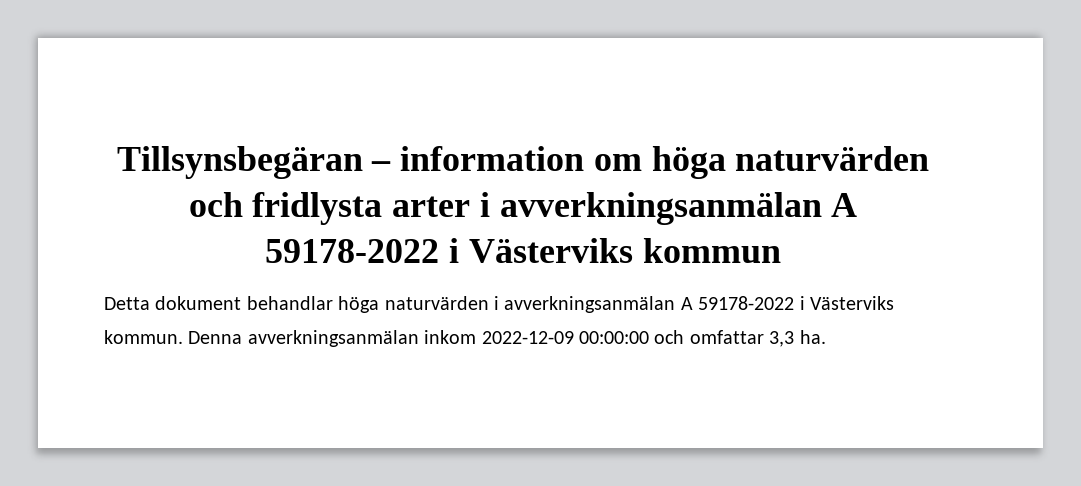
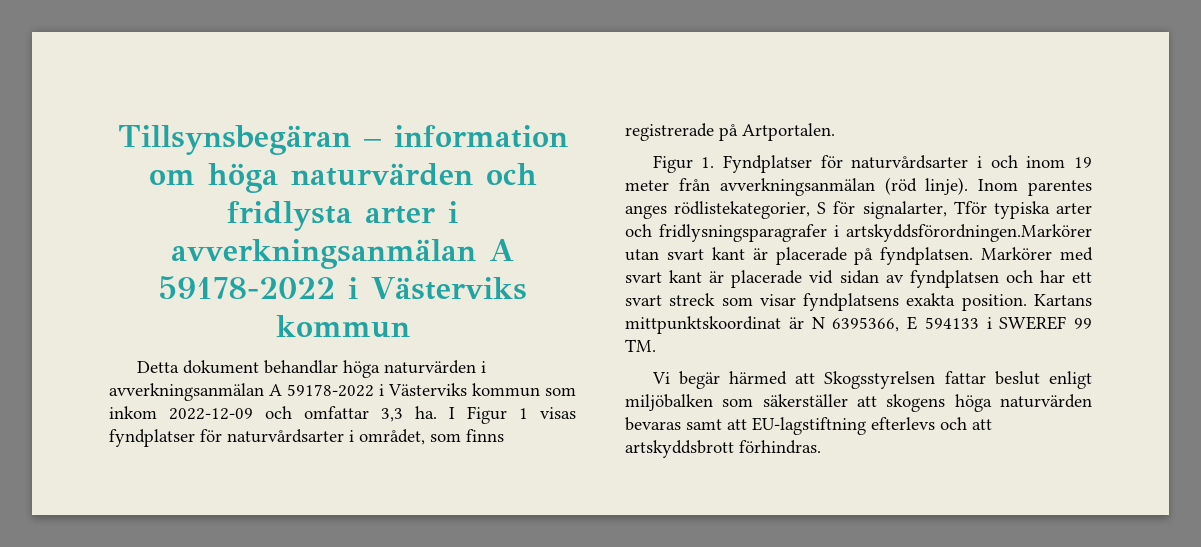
- Detta dokument behandlar höga naturvärden i avverkningsanmälan A 59178-2022 i Västerviks kommun. Denna avverkningsanmälan inkom 2022-12-09 00:00:00 och omfattar 3,3 ha.
+ Detta dokument behandlar höga naturvärden i avverkningsanmälan A 59178-2022 i Västerviks kommun som inkom 2022-12-09 och omfattar 3,3 ha.
+ I Figur 1 visas fyndplatser för naturvårdsarter i området, som finns registrerade på Artportalen.
+ Figur 1. Fyndplatser för naturvårdsarter i och inom 19 meter från avverkningsanmälan (röd linje). Inom parentes anges rödlistekategorier, S för signalarter, Tför typiska arter och fridlysningsparagrafer i artskyddsförordningen.Markörer utan svart kant är placerade på fyndplatsen. Markörer med svart kant är placerade vid sidan av fyndplatsen och har ett svart streck som visar fyndplatsens exakta position. Kartans mittpunktskoordinat är N 6395366, E 594133 i SWEREF 99 TM.
+ Vi begär härmed att Skogsstyrelsen fattar beslut enligt miljöbalken som säkerställer att skogens höga naturvärden bevaras samt att EU-lagstiftning efterlevs och att artskyddsbrott förhindras.

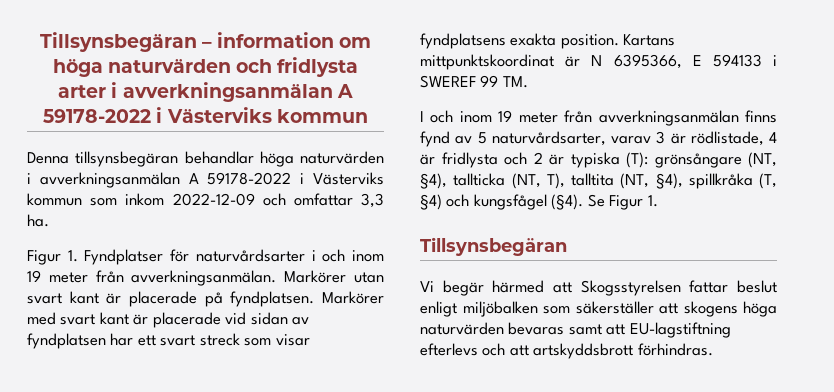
- Detta dokument behandlar höga naturvärden i avverkningsanmälan A 59178-2022 i Västerviks kommun som inkom 2022-12-09 och omfattar 3,3 ha. I Figur 1 visas fyndplatser för naturvårdsarter i området, som finns registrerade på Artportalen.
+ Denna tillsynsbegäran behandlar höga naturvärden i avverkningsanmälan A 59178-2022 i Västerviks kommun som inkom 2022-12-09 och omfattar 3,3 ha.
- Figur 1. Fyndplatser för naturvårdsarter i och inom 19 meter från avverkningsanmälan (röd linje). Inom parentes anges rödlistekategorier, S för signalarter, Tför typiska arter och fridlysningsparagrafer i artskyddsförordningen.Markörer utan svart kant är placerade på fyndplatsen.
+ Figur 1. Fyndplatser för naturvårdsarter i och inom 19 meter från avverkningsanmälan. Markörer utan svart kant är placerade på fyndplatsen.
- Markörer med svart kant är placerade vid sidan av fyndplatsen och har ett svart streck som visar fyndplatsens exakta position.
+ Markörer med svart kant är placerade vid sidan av fyndplatsen har ett svart streck som visar fyndplatsens exakta position.
+ I och inom 19 meter från avverkningsanmälan finns fynd av 5 naturvårdsarter, varav 3 är rödlistade, 4 är fridlysta och 2 är typiska (T): grönsångare (NT, §4), tallticka (NT, T), talltita (NT, §4), spillkråka (T, §4) och kungsfågel (§4). Se Figur 1.
+ Tillsynsbegäran

